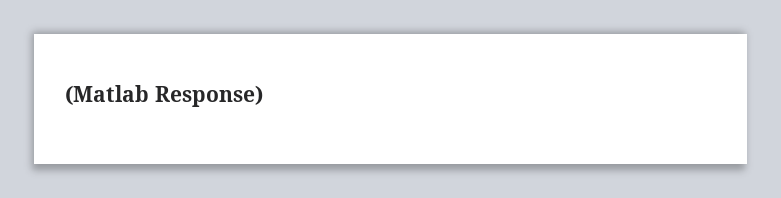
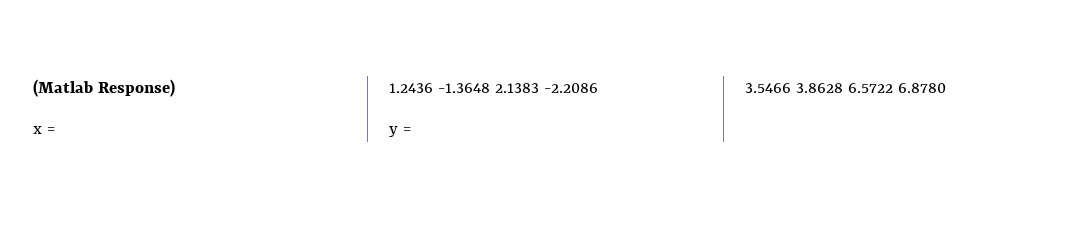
+ x =
+ 1.2436 -1.3648 2.1383 -2.2086
+ y =
+ 3.5466 3.8628 6.5722 6.8780

